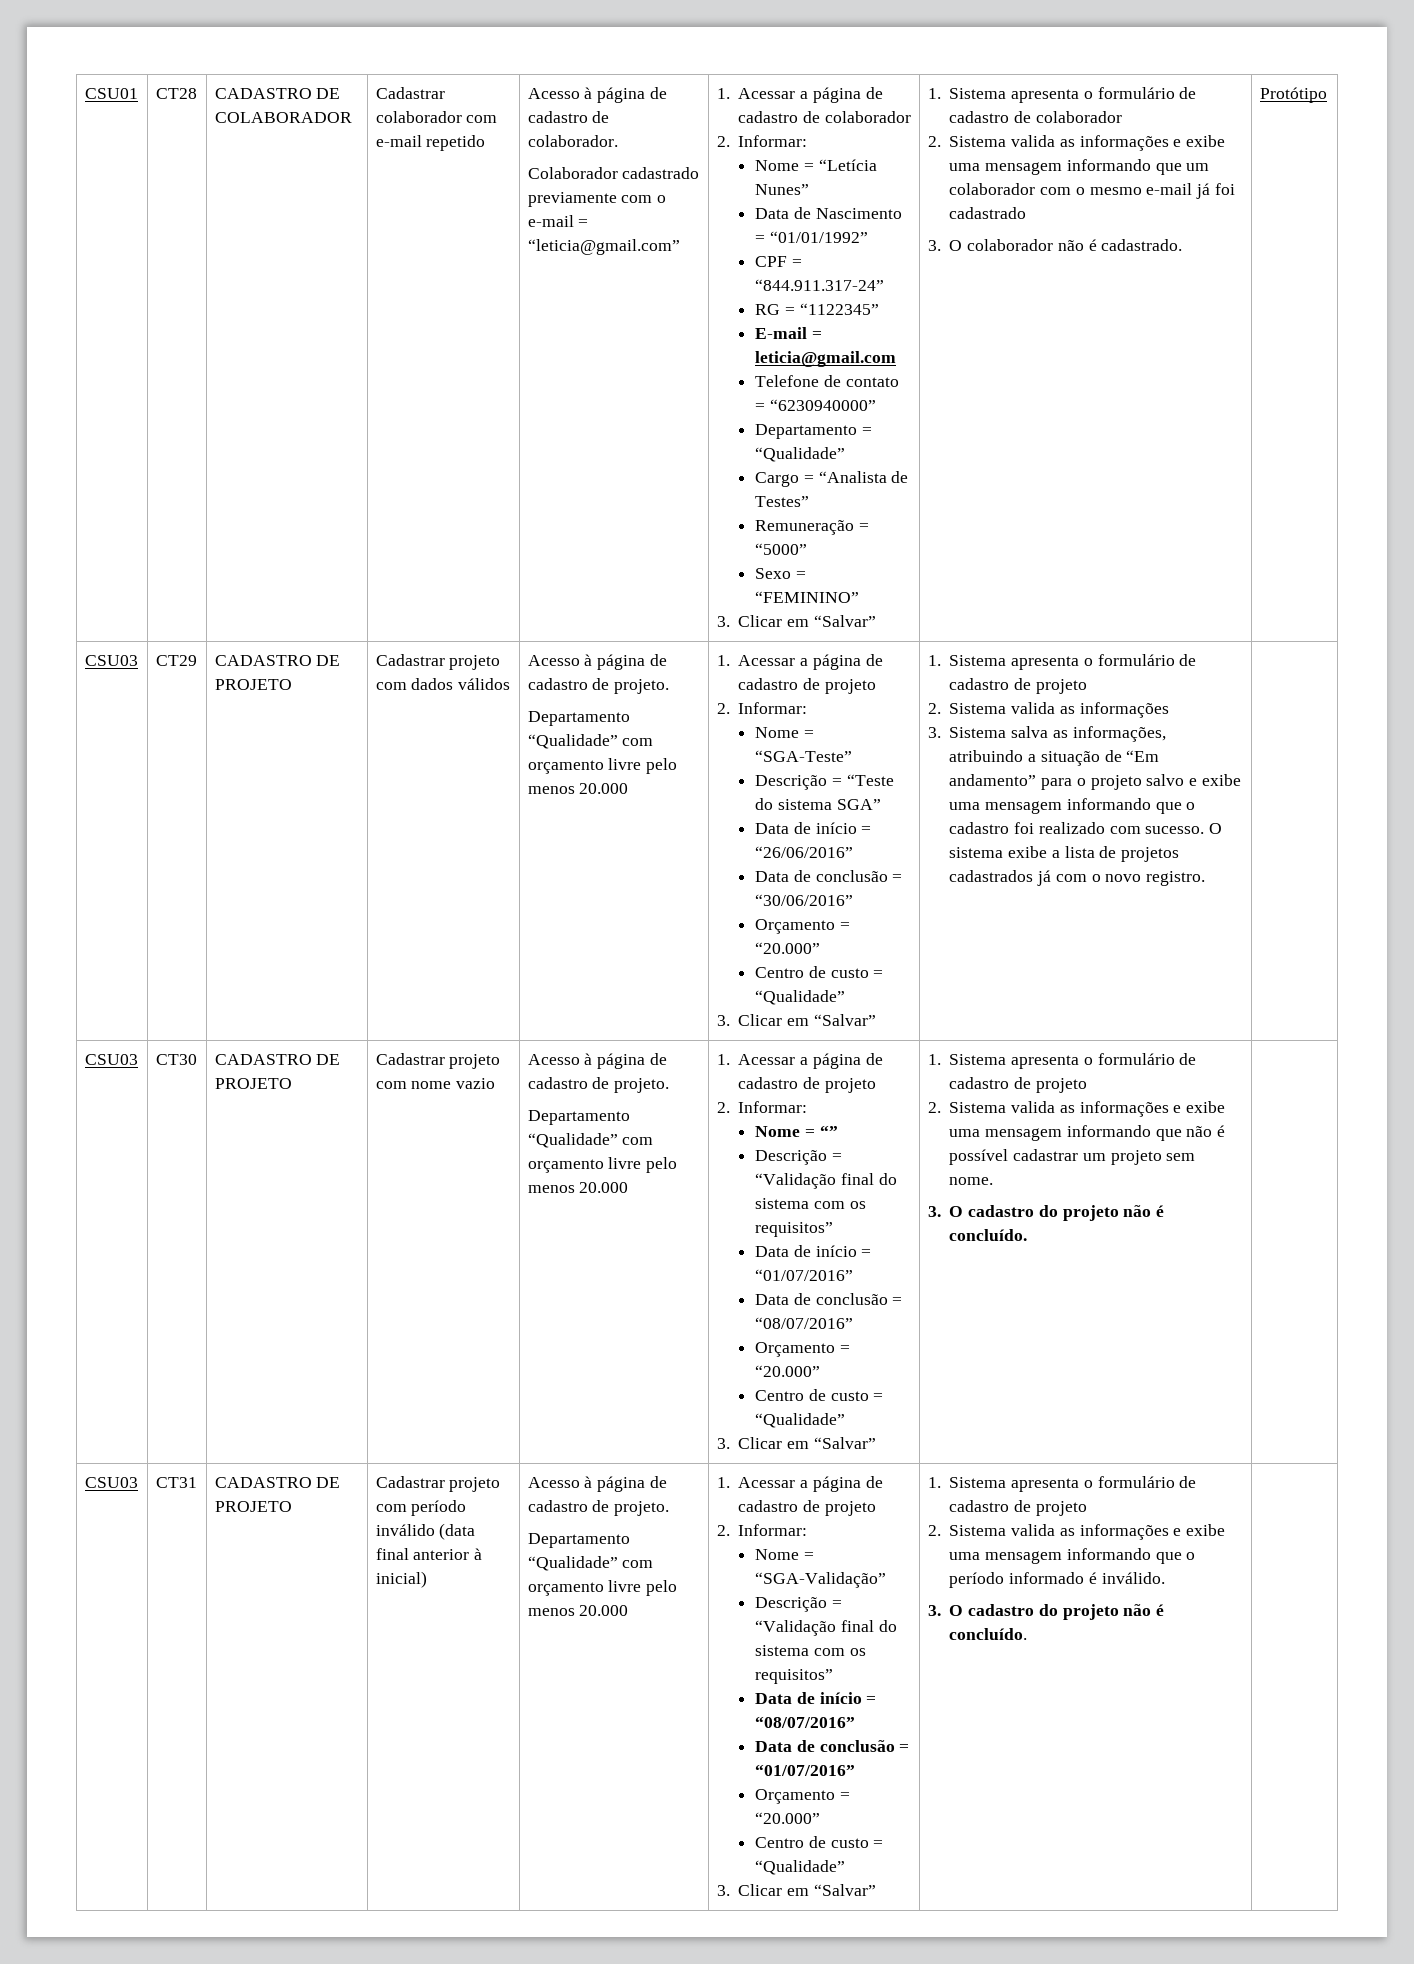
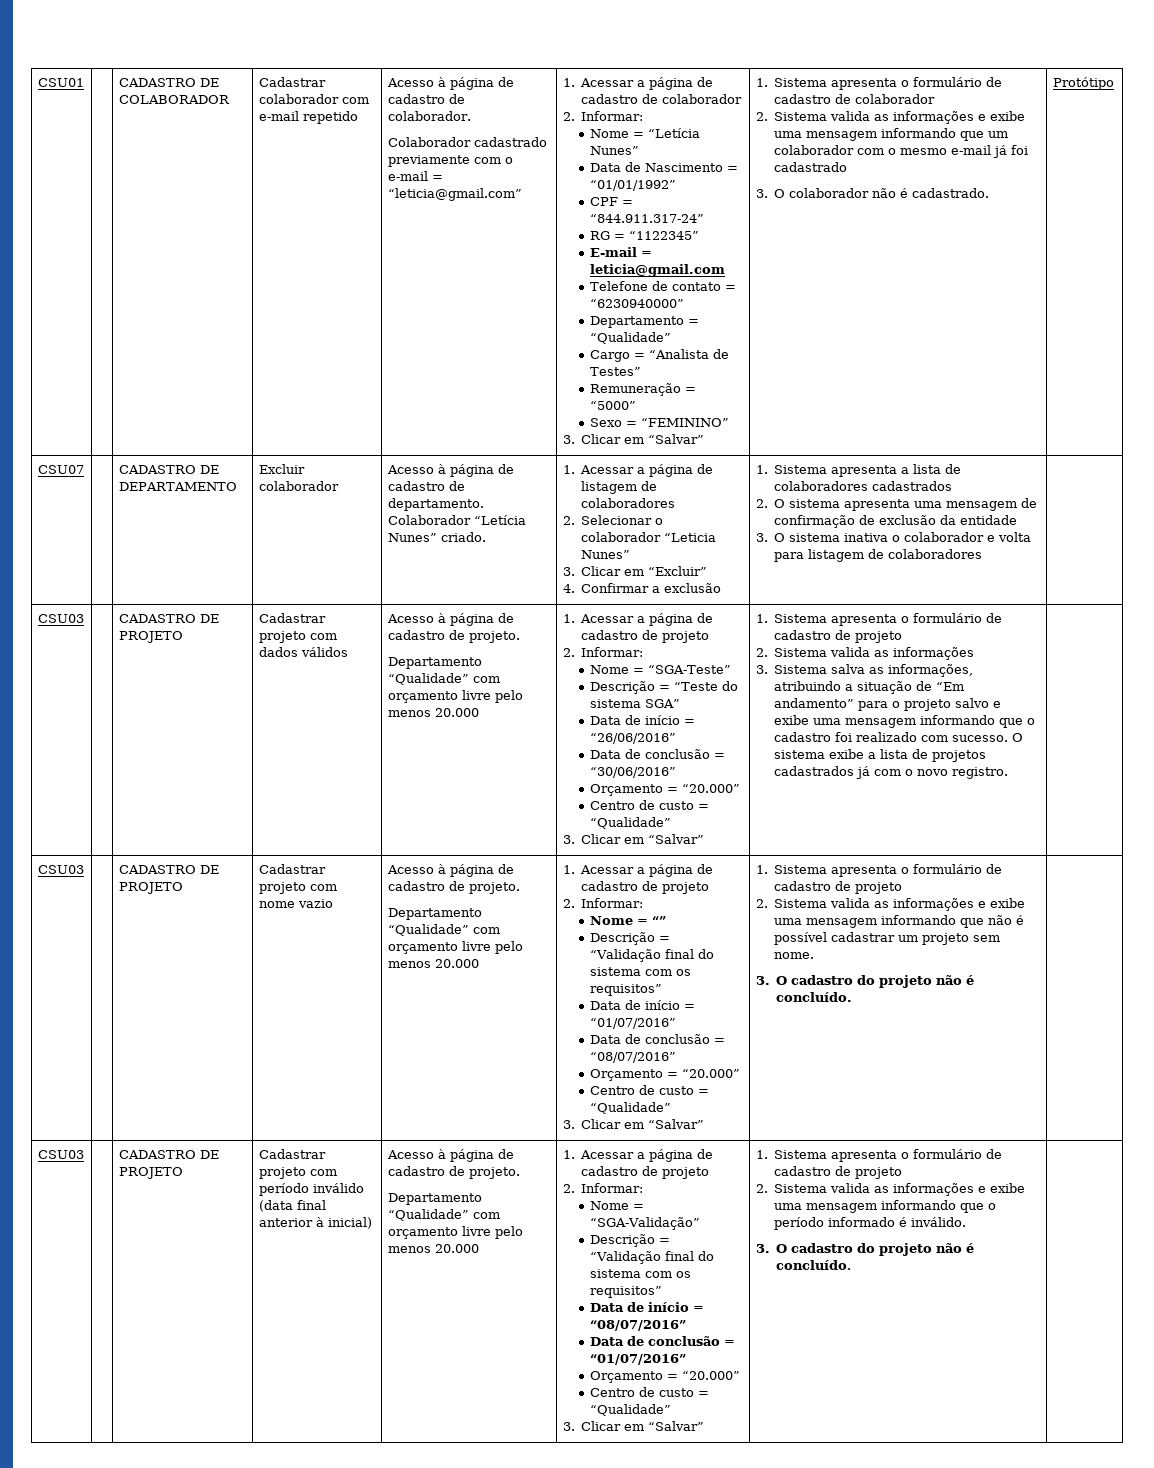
- CT28
- CSU03 | CT29
+ CSU07 | | CADASTRO DE DEPARTAMENTO | Excluir colaborador | Acesso à página de cadastro de departamento. Colaborador “Letícia Nunes” criado. | 1. Acessar a página de listagem de colaboradores
+ 2. Selecionar o colaborador “Leticia Nunes”
+ 3. Clicar em “Excluir”
+ 4. Confirmar a exclusão | 1. Sistema apresenta a lista de colaboradores cadastrados
+ 2. O sistema apresenta uma mensagem de confirmação de exclusão da entidade
+ 3. O sistema inativa o colaborador e volta para listagem de colaboradores |
+ CSU03
- CT30
- CT31

